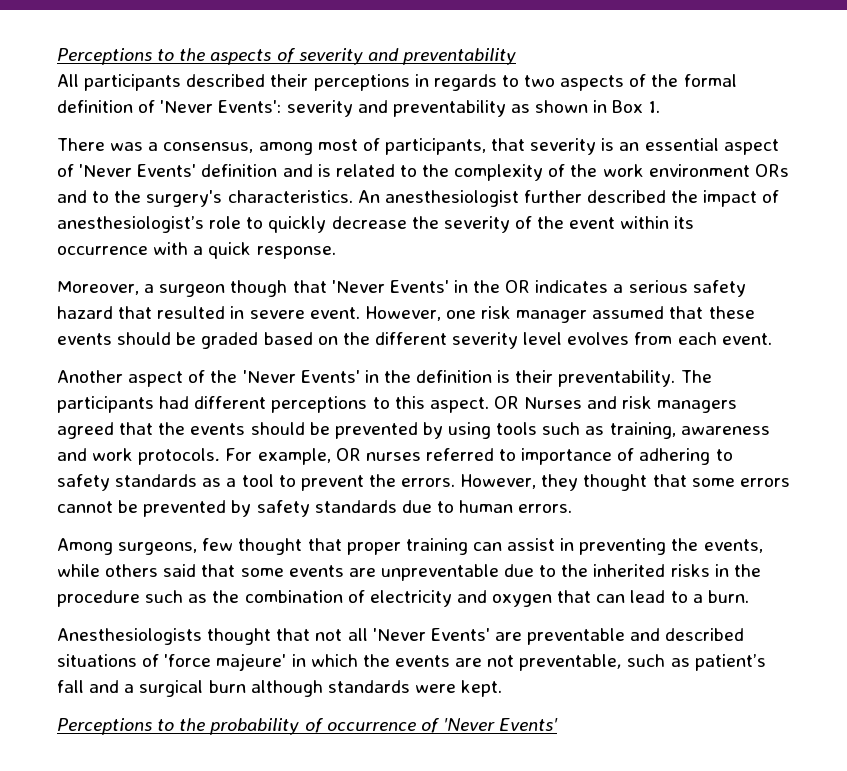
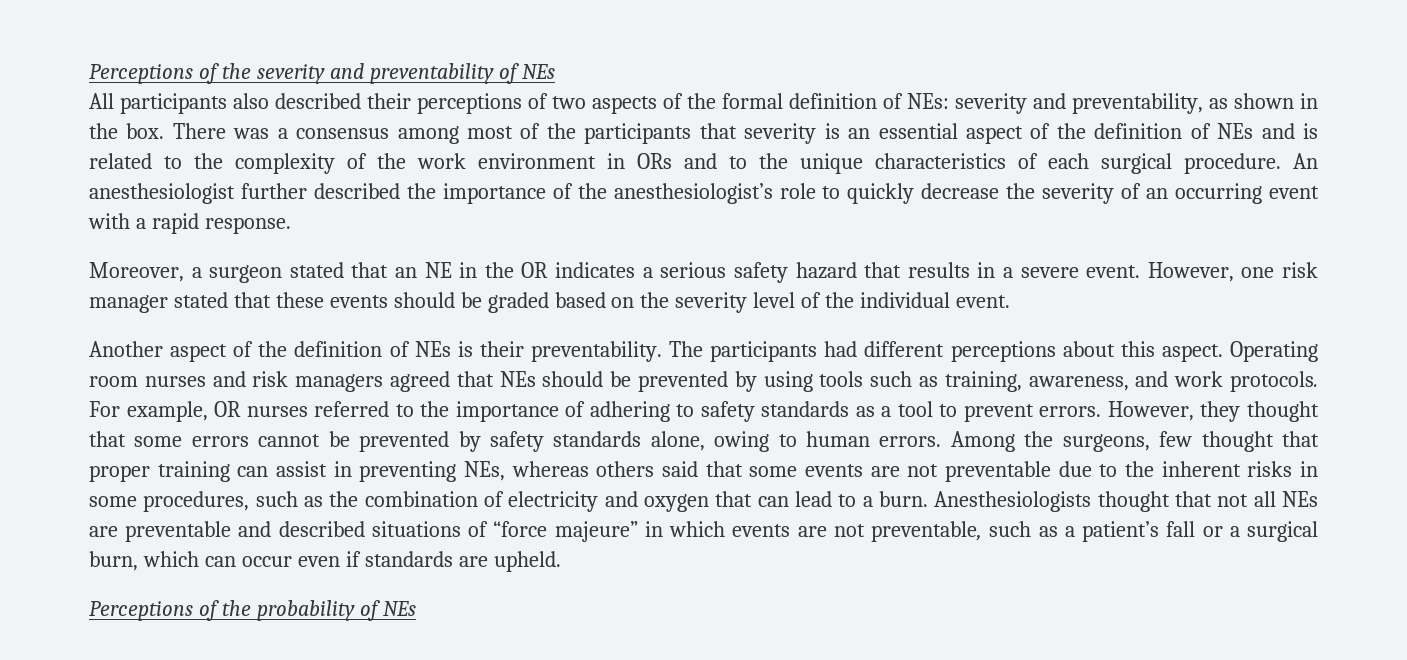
- Perceptions to the aspects of severity and preventability
+ Perceptions of the severity and preventability of NEs
- All participants described their perceptions in regards to two aspects of the formal definition of 'Never Events': severity and preventability as shown in Box 1.
- There was a consensus, among most of participants, that severity is an essential aspect of 'Never Events' definition and is related to the complexity of the work environment ORs and to the surgery's characteristics.
+ All participants also described their perceptions of two aspects of the formal definition of NEs: severity and preventability, as shown in the box. There was a consensus among most of the participants that severity is an essential aspect of the definition of NEs and is related to the complexity of the work environment in ORs and to the unique characteristics of each surgical procedure.
- An anesthesiologist further described the impact of anesthesiologist’s role to quickly decrease the severity of the event within its occurrence with a quick response.
+ An anesthesiologist further described the importance of the anesthesiologist’s role to quickly decrease the severity of an occurring event with a rapid response.
- Moreover, a surgeon though that 'Never Events' in the OR indicates a serious safety hazard that resulted in severe event.
+ Moreover, a surgeon stated that an NE in the OR indicates a serious safety hazard that results in a severe event.
- However, one risk manager assumed that these events should be graded based on the different severity level evolves from each event.
+ However, one risk manager stated that these events should be graded based on the severity level of the individual event.
- Another aspect of the 'Never Events' in the definition is their preventability.
+ Another aspect of the definition of NEs is their preventability.
- The participants had different perceptions to this aspect.
+ The participants had different perceptions about this aspect.
- OR Nurses and risk managers agreed that the events should be prevented by using tools such as training, awareness and work protocols.
+ Operating room nurses and risk managers agreed that NEs should be prevented by using tools such as training, awareness, and work protocols.
- For example, OR nurses referred to importance of adhering to safety standards as a tool to prevent the errors.
+ For example, OR nurses referred to the importance of adhering to safety standards as a tool to prevent errors.
- However, they thought that some errors cannot be prevented by safety standards due to human errors.
- Among surgeons, few thought that proper training can assist in preventing the events, while others said that some events are unpreventable due to the inherited risks in the procedure such as the combination of electricity and oxygen that can lead to a burn.
- Anesthesiologists thought that not all 'Never Events' are preventable and described situations of 'force majeure' in which the events are not preventable, such as patient’s fall and a surgical burn although standards were kept.
- Perceptions to the probability of occurrence of 'Never Events'
+ However, they thought that some errors cannot be prevented by safety standards alone, owing to human errors. Among the surgeons, few thought that proper training can assist in preventing NEs, whereas others said that some events are not preventable due to the inherent risks in some procedures, such as the combination of electricity and oxygen that can lead to a burn. Anesthesiologists thought that not all NEs are preventable and described situations of “force majeure” in which events are not preventable, such as a patient’s fall or a surgical burn, which can occur even if standards are upheld.
+ Perceptions of the probability of NEs

